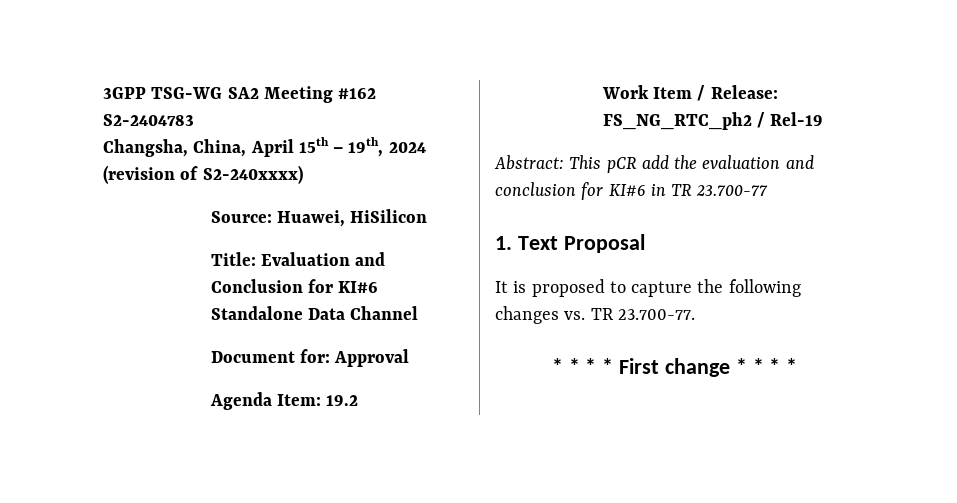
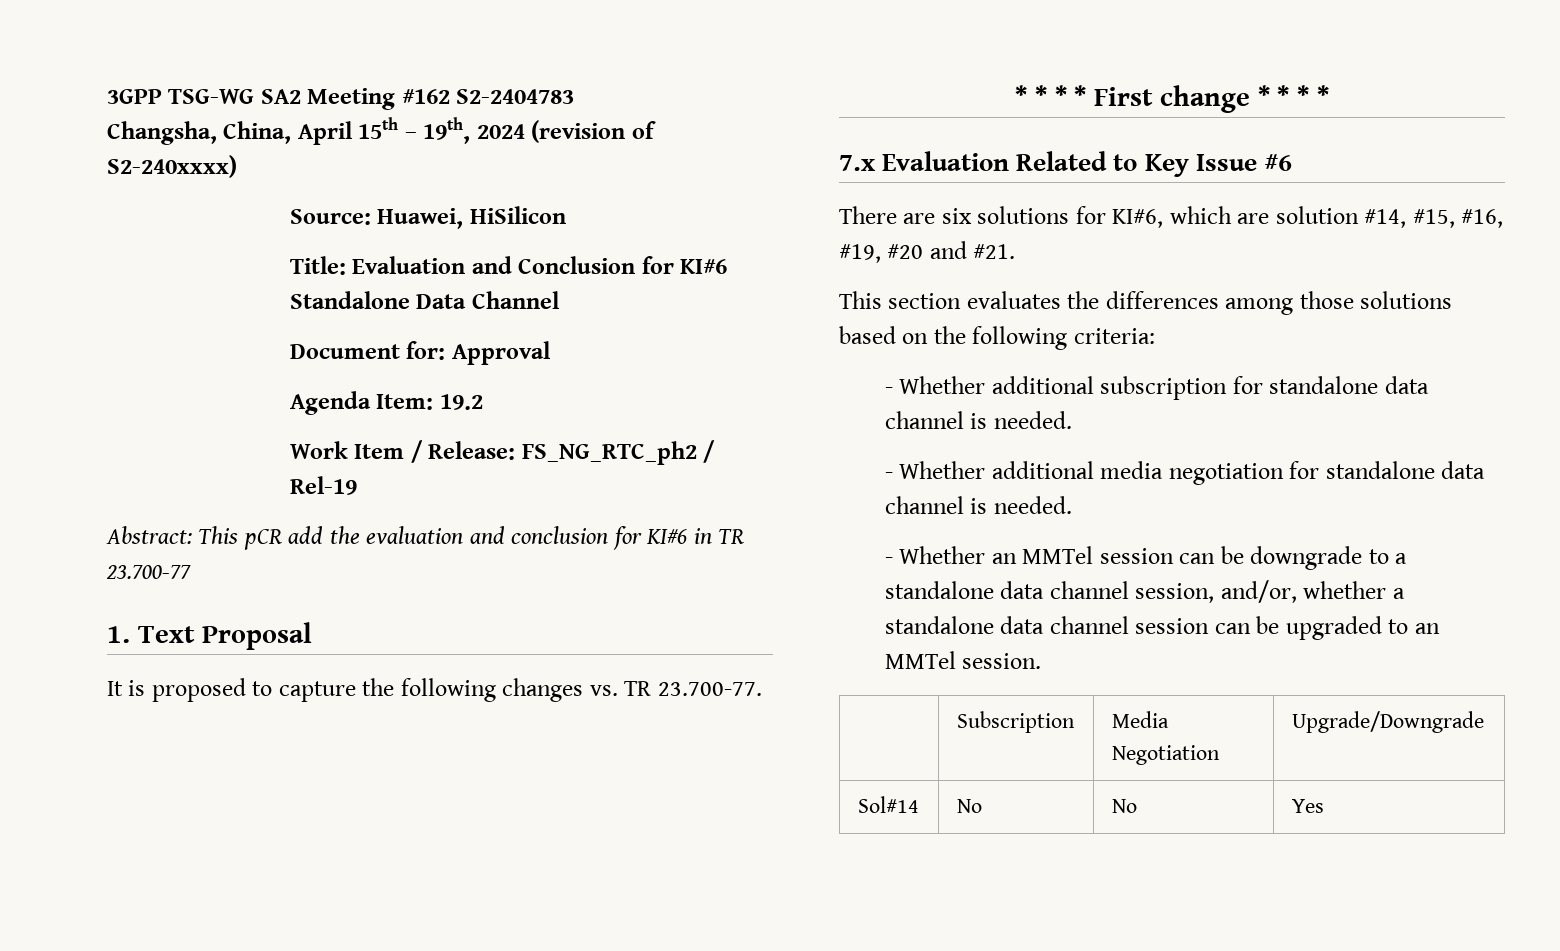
+ 7.x Evaluation Related to Key Issue #6
+ There are six solutions for KI#6, which are solution #14, #15, #16, #19, #20 and #21.
+ This section evaluates the differences among those solutions based on the following criteria:
+ - Whether additional subscription for standalone data channel is needed.
+ - Whether additional media negotiation for standalone data channel is needed.
+ - Whether an MMTel session can be downgrade to a standalone data channel session, and/or, whether a standalone data channel session can be upgraded to an MMTel session.
+ | Subscription | Media Negotiation | Upgrade/Downgrade
+ Sol#14 | No | No | Yes

